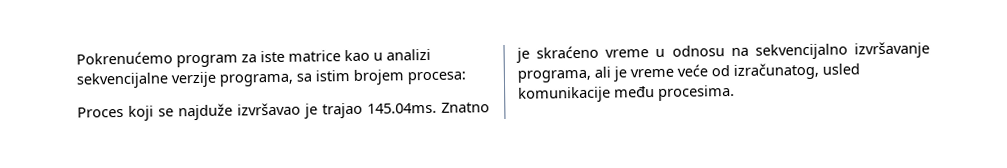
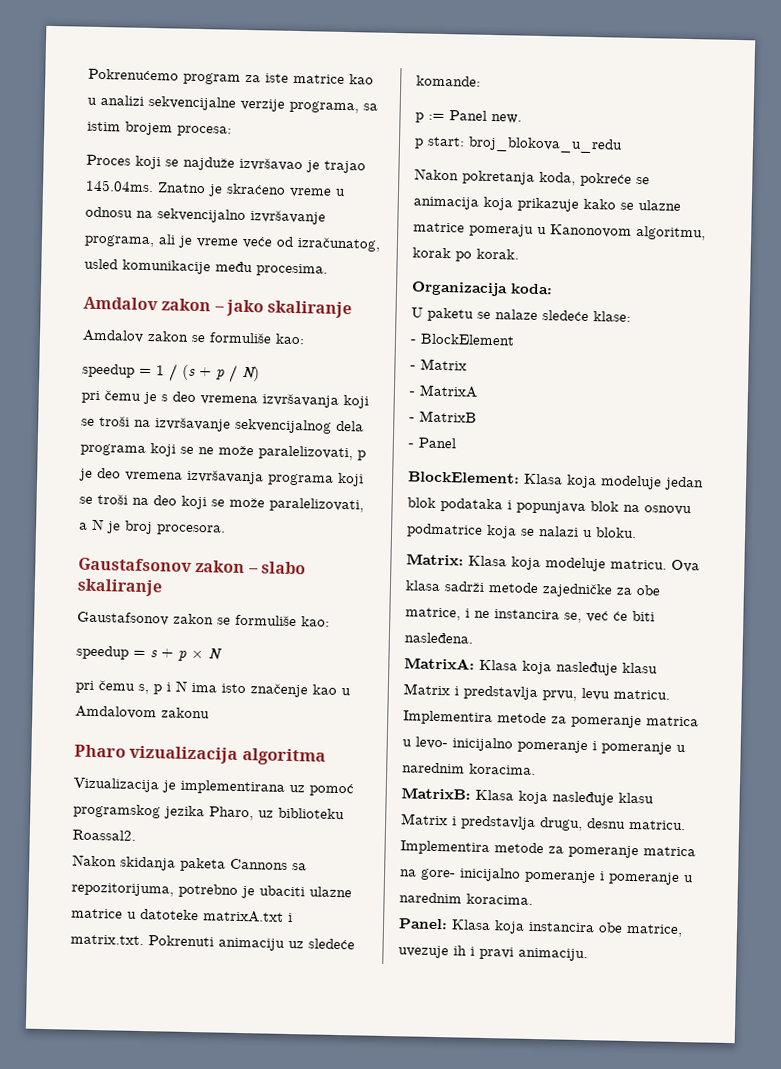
+ Amdalov zakon – jako skaliranje
+ Amdalov zakon se formuliše kao:
+ speedup = 1 / (s + p / N)
+ pri čemu je s deo vremena izvršavanja koji se troši na izvršavanje sekvencijalnog dela programa koji se ne može paralelizovati, p je deo vremena izvršavanja programa koji se troši na deo koji se može paralelizovati, a N je broj procesora.
+ Gaustafsonov zakon – slabo skaliranje
+ Gaustafsonov zakon se formuliše kao:
+ speedup = s + p × N
+ pri čemu s, p i N ima isto značenje kao u Amdalovom zakonu
+ Pharo vizualizacija algoritma
+ Vizualizacija je implementirana uz pomoć programskog jezika Pharo, uz biblioteku Roassal2.
+ Nakon skidanja paketa Cannons sa repozitorijuma, potrebno je ubaciti ulazne matrice u datoteke matrixA.txt i matrix.txt. Pokrenuti animaciju uz sledeće komande:
+ p := Panel new.
+ p start: broj_blokova_u_redu
+ Nakon pokretanja koda, pokreće se animacija koja prikazuje kako se ulazne matrice pomeraju u Kanonovom algoritmu, korak po korak.
+ Organizacija koda:
+ U paketu se nalaze sledeće klase:
+ - BlockElement
+ - Matrix
+ - MatrixA
+ - MatrixB
+ - Panel
+ BlockElement: Klasa koja modeluje jedan blok podataka i popunjava blok na osnovu podmatrice koja se nalazi u bloku.
+ Matrix: Klasa koja modeluje matricu. Ova klasa sadrži metode zajedničke za obe matrice, i ne instancira se, već će biti nasleđena.
+ MatrixA: Klasa koja nasleđuje klasu Matrix i predstavlja prvu, levu matricu. Implementira metode za pomeranje matrica u levo- inicijalno pomeranje i pomeranje u narednim koracima.
+ MatrixB: Klasa koja nasleđuje klasu Matrix i predstavlja drugu, desnu matricu. Implementira metode za pomeranje matrica na gore- inicijalno pomeranje i pomeranje u narednim koracima.
+ Panel: Klasa koja instancira obe matrice, uvezuje ih i pravi animaciju.

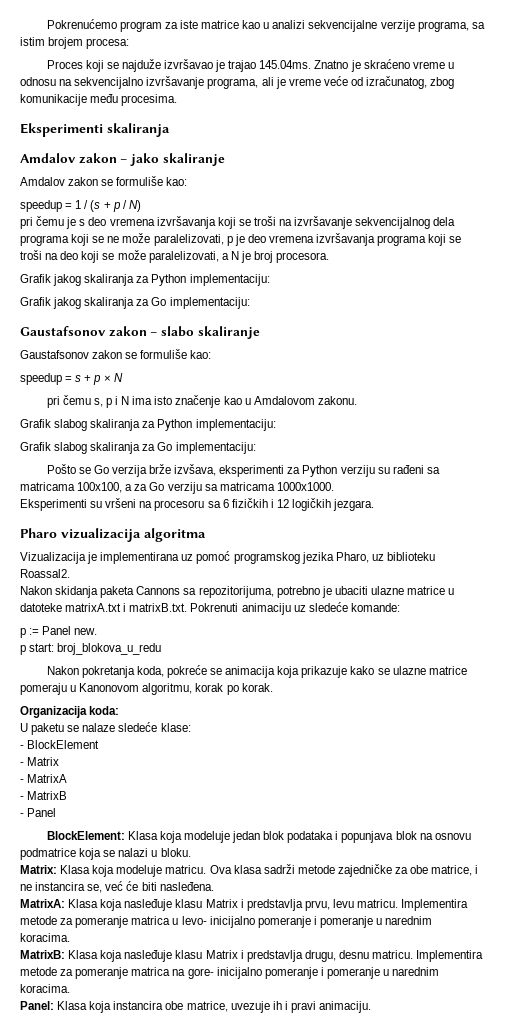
- Proces koji se najduže izvršavao je trajao 145.04ms. Znatno je skraćeno vreme u odnosu na sekvencijalno izvršavanje programa, ali je vreme veće od izračunatog, usled komunikacije među procesima.
+ Proces koji se najduže izvršavao je trajao 145.04ms. Znatno je skraćeno vreme u odnosu na sekvencijalno izvršavanje programa, ali je vreme veće od izračunatog, zbog komunikacije među procesima.
+ Eksperimenti skaliranja
+ Grafik jakog skaliranja za Python implementaciju:
+ Grafik jakog skaliranja za Go implementaciju:
- pri čemu s, p i N ima isto značenje kao u Amdalovom zakonu
+ pri čemu s, p i N ima isto značenje kao u Amdalovom zakonu.
+ Grafik slabog skaliranja za Python implementaciju:
+ Grafik slabog skaliranja za Go implementaciju:
+ Pošto se Go verzija brže izvšava, eksperimenti za Python verziju su rađeni sa matricama 100x100, a za Go verziju sa matricama 1000x1000.
+ Eksperimenti su vršeni na procesoru sa 6 fizičkih i 12 logičkih jezgara.
- Nakon skidanja paketa Cannons sa repozitorijuma, potrebno je ubaciti ulazne matrice u datoteke matrixA.txt i matrix.txt. Pokrenuti animaciju uz sledeće komande:
+ Nakon skidanja paketa Cannons sa repozitorijuma, potrebno je ubaciti ulazne matrice u datoteke matrixA.txt i matrixB.txt. Pokrenuti animaciju uz sledeće komande:

